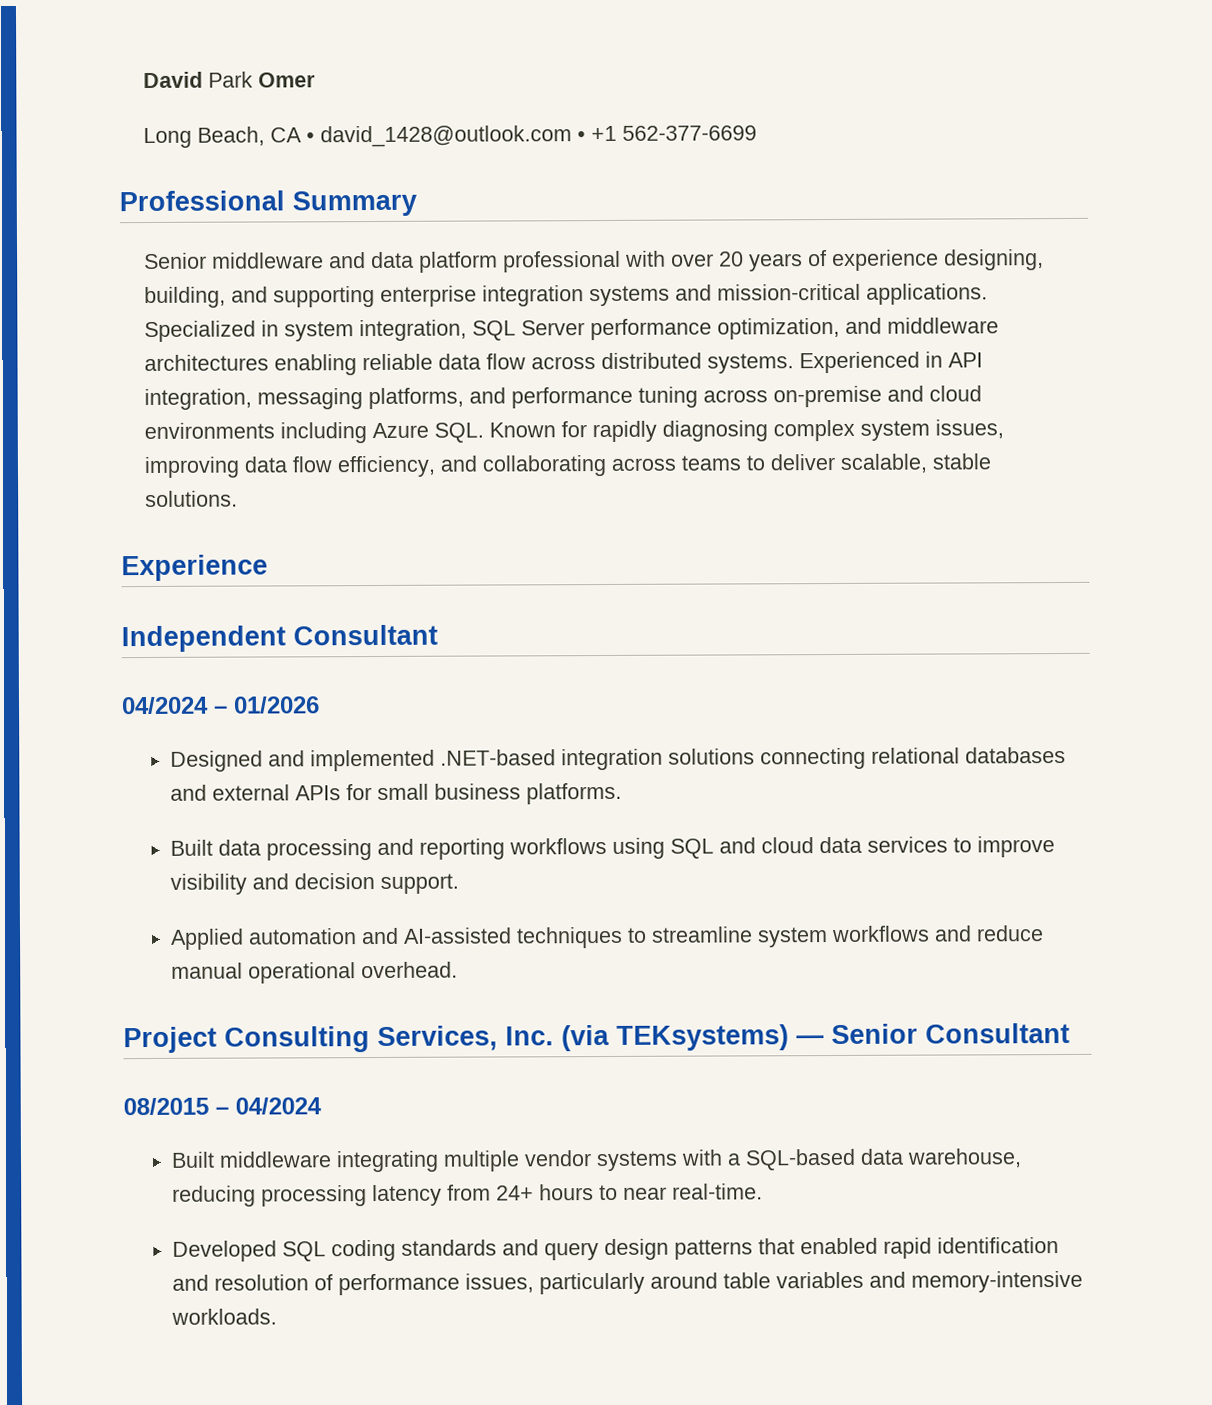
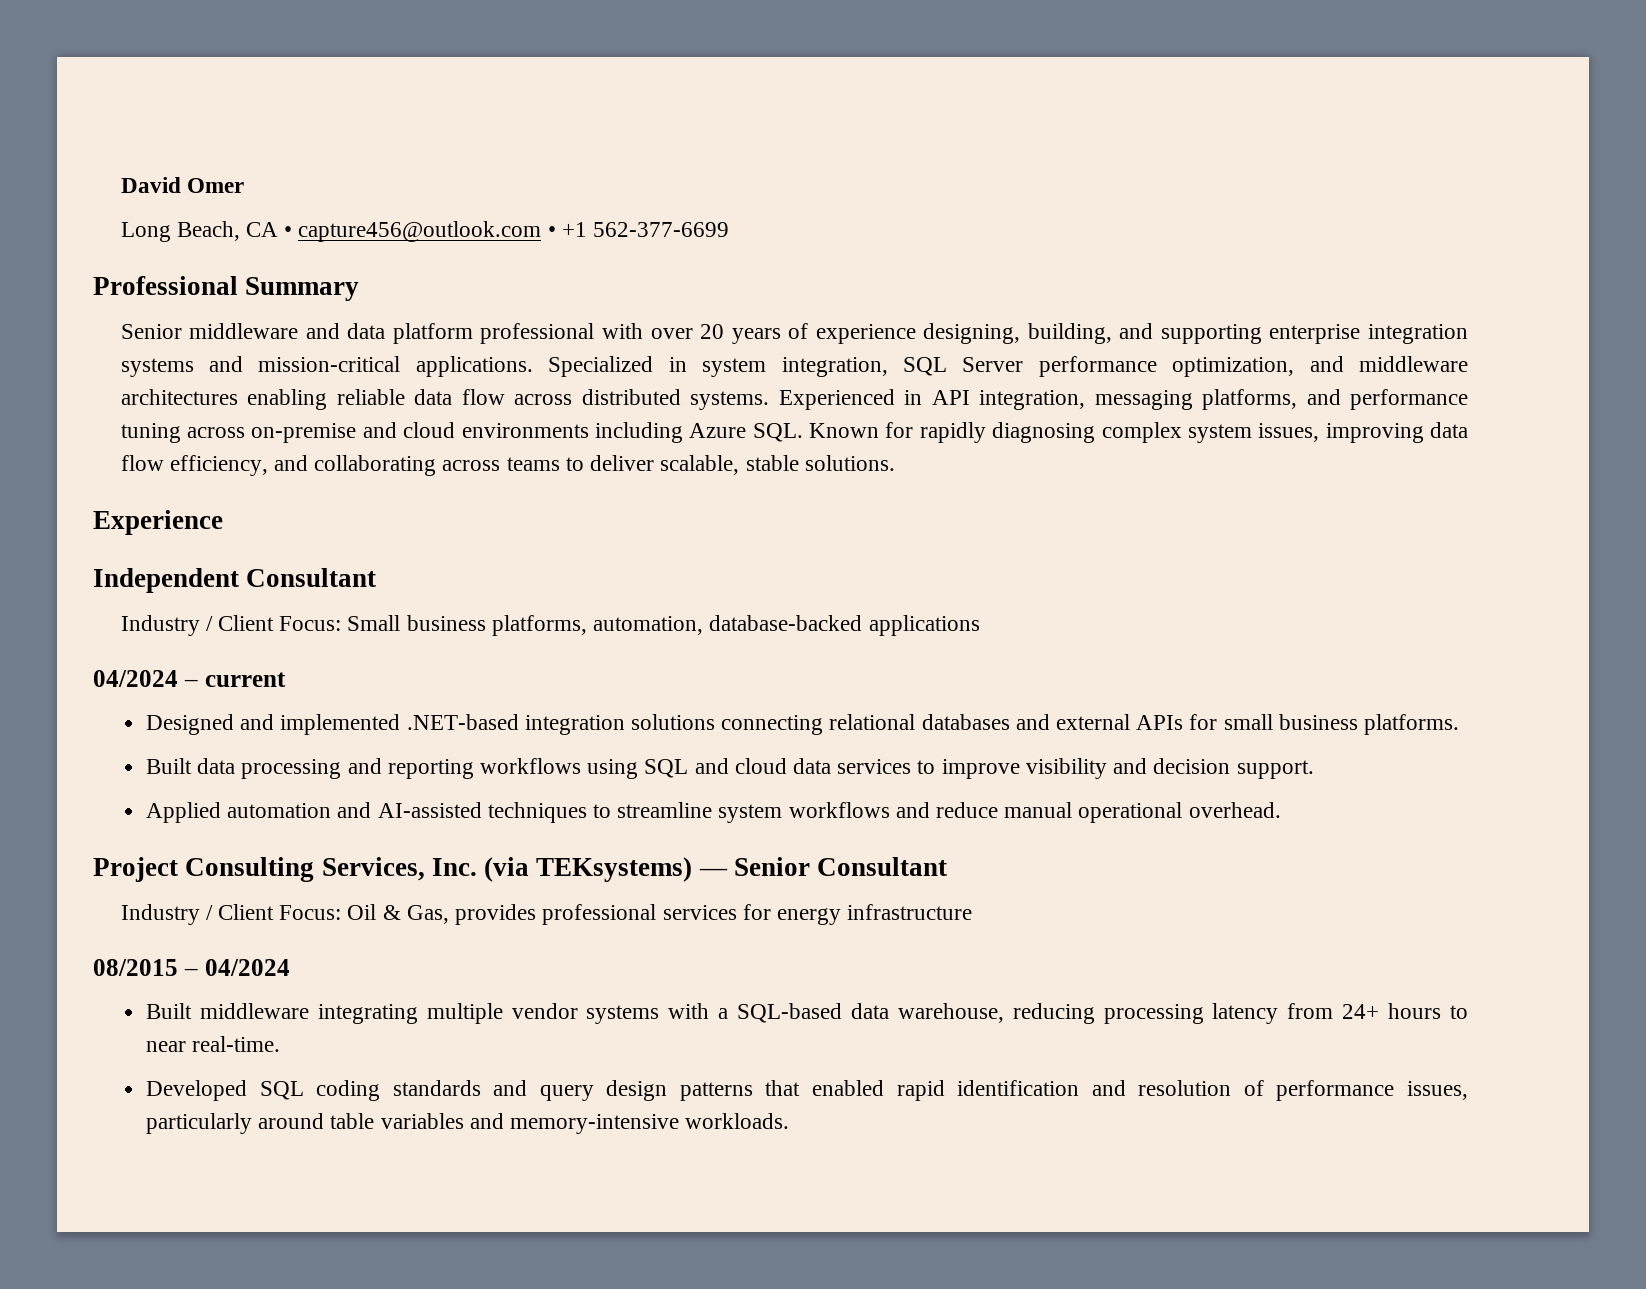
- David Park Omer
+ David Omer
- Long Beach, CA • david_1428@outlook.com • +1 562-377-6699
+ Long Beach, CA • capture456@outlook.com • +1 562-377-6699
+ Industry / Client Focus: Small business platforms, automation, database-backed applications
- 04/2024 – 01/2026
+ 04/2024 – current
+ Industry / Client Focus: Oil & Gas, provides professional services for energy infrastructure

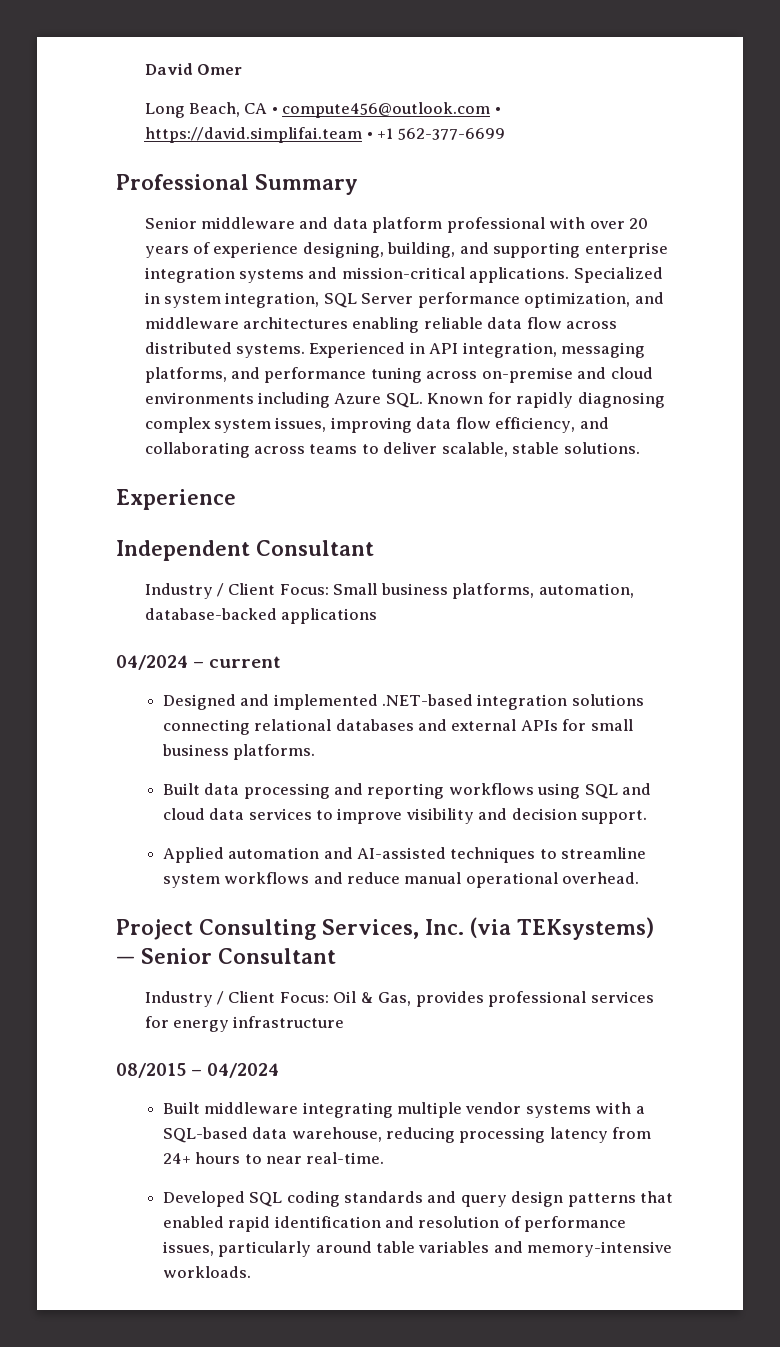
- Long Beach, CA • capture456@outlook.com • +1 562-377-6699
+ Long Beach, CA • compute456@outlook.com • https://david.simplifai.team • +1 562-377-6699

